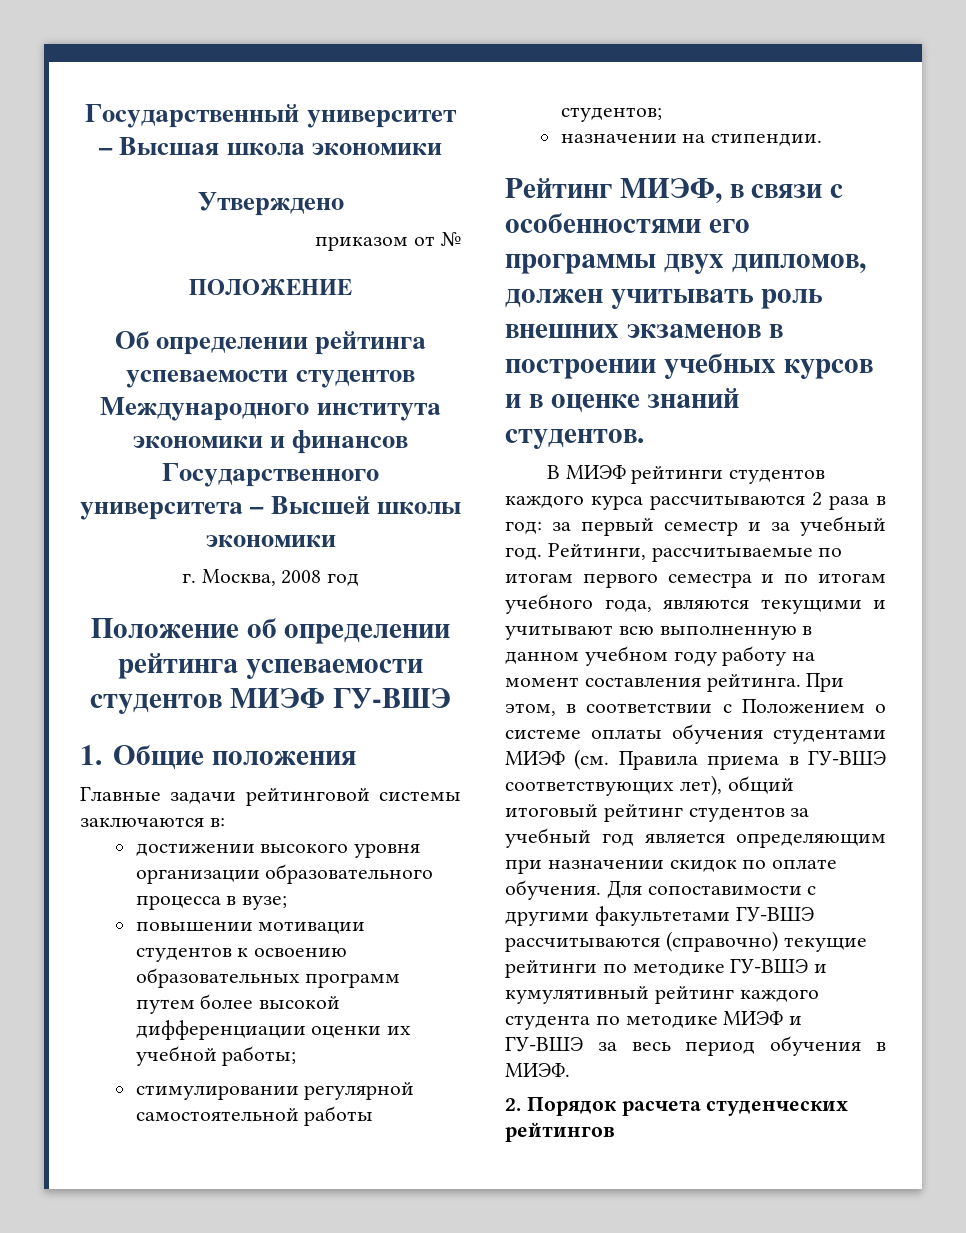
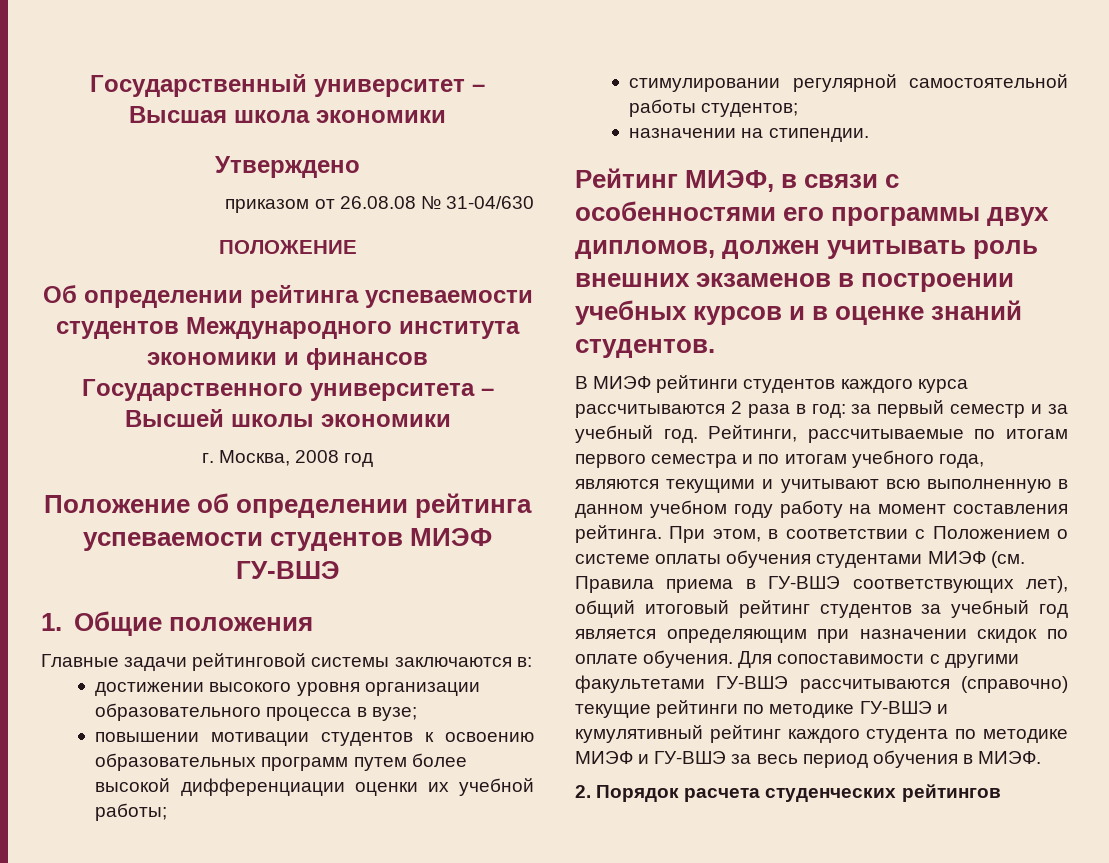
- приказом от №
+ приказом от 26.08.08 № 31-04/630

